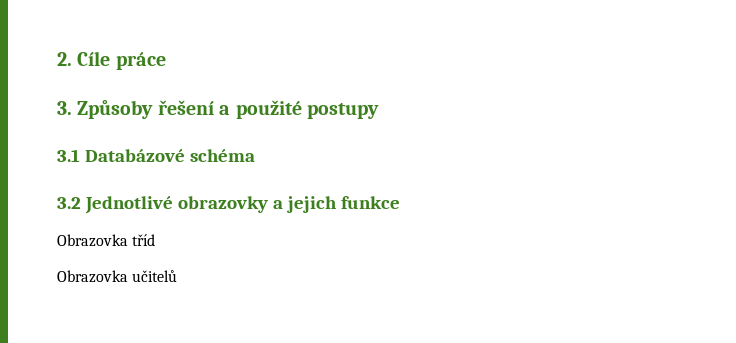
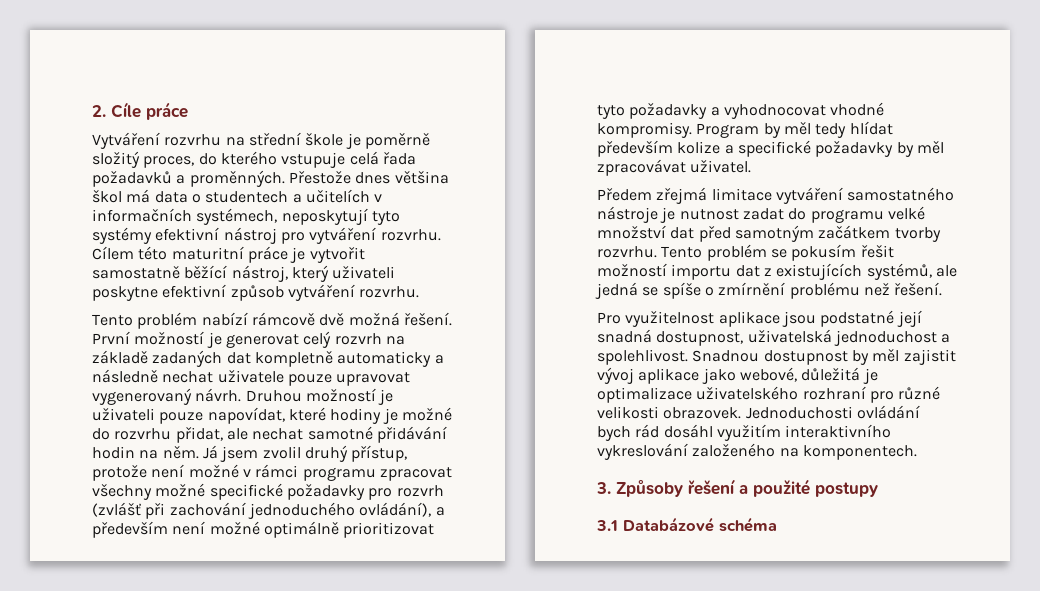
+ Vytváření rozvrhu na střední škole je poměrně složitý proces, do kterého vstupuje celá řada požadavků a proměnných. Přestože dnes většina škol má data o studentech a učitelích v informačních systémech, neposkytují tyto systémy efektivní nástroj pro vytváření rozvrhu. Cílem této maturitní práce je vytvořit samostatně běžící nástroj, který uživateli poskytne efektivní způsob vytváření rozvrhu.
+ Tento problém nabízí rámcově dvě možná řešení. První možností je generovat celý rozvrh na základě zadaných dat kompletně automaticky a následně nechat uživatele pouze upravovat vygenerovaný návrh. Druhou možností je uživateli pouze napovídat, které hodiny je možné do rozvrhu přidat, ale nechat samotné přidávání hodin na něm. Já jsem zvolil druhý přístup, protože není možné v rámci programu zpracovat všechny možné specifické požadavky pro rozvrh (zvlášť při zachování jednoduchého ovládání), a především není možné optimálně prioritizovat tyto požadavky a vyhodnocovat vhodné kompromisy. Program by měl tedy hlídat především kolize a specifické požadavky by měl zpracovávat uživatel.
+ Předem zřejmá limitace vytváření samostatného nástroje je nutnost zadat do programu velké množství dat před samotným začátkem tvorby rozvrhu. Tento problém se pokusím řešit možností importu dat z existujících systémů, ale jedná se spíše o zmírnění problému než řešení.
+ Pro využitelnost aplikace jsou podstatné její snadná dostupnost, uživatelská jednoduchost a spolehlivost. Snadnou dostupnost by měl zajistit vývoj aplikace jako webové, důležitá je optimalizace uživatelského rozhraní pro různé velikosti obrazovek. Jednoduchosti ovládání bych rád dosáhl využitím interaktivního vykreslování založeného na komponentech.
- 3.2 Jednotlivé obrazovky a jejich funkce
- Obrazovka tříd
- Obrazovka učitelů

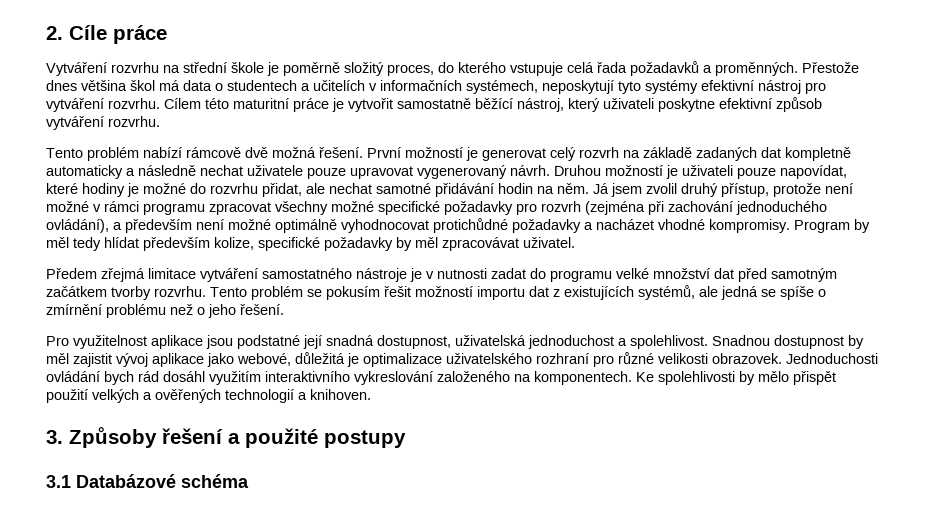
- Já jsem zvolil druhý přístup, protože není možné v rámci programu zpracovat všechny možné specifické požadavky pro rozvrh (zvlášť při zachování jednoduchého ovládání), a především není možné optimálně prioritizovat tyto požadavky a vyhodnocovat vhodné kompromisy.
+ Já jsem zvolil druhý přístup, protože není možné v rámci programu zpracovat všechny možné specifické požadavky pro rozvrh (zejména při zachování jednoduchého ovládání), a především není možné optimálně vyhodnocovat protichůdné požadavky a nacházet vhodné kompromisy.
- Program by měl tedy hlídat především kolize a specifické požadavky by měl zpracovávat uživatel.
+ Program by měl tedy hlídat především kolize, specifické požadavky by měl zpracovávat uživatel.
- Předem zřejmá limitace vytváření samostatného nástroje je nutnost zadat do programu velké množství dat před samotným začátkem tvorby rozvrhu.
+ Předem zřejmá limitace vytváření samostatného nástroje je v nutnosti zadat do programu velké množství dat před samotným začátkem tvorby rozvrhu.
- Tento problém se pokusím řešit možností importu dat z existujících systémů, ale jedná se spíše o zmírnění problému než řešení.
+ Tento problém se pokusím řešit možností importu dat z existujících systémů, ale jedná se spíše o zmírnění problému než o jeho řešení.
+ Ke spolehlivosti by mělo přispět použití velkých a ověřených technologií a knihoven.

